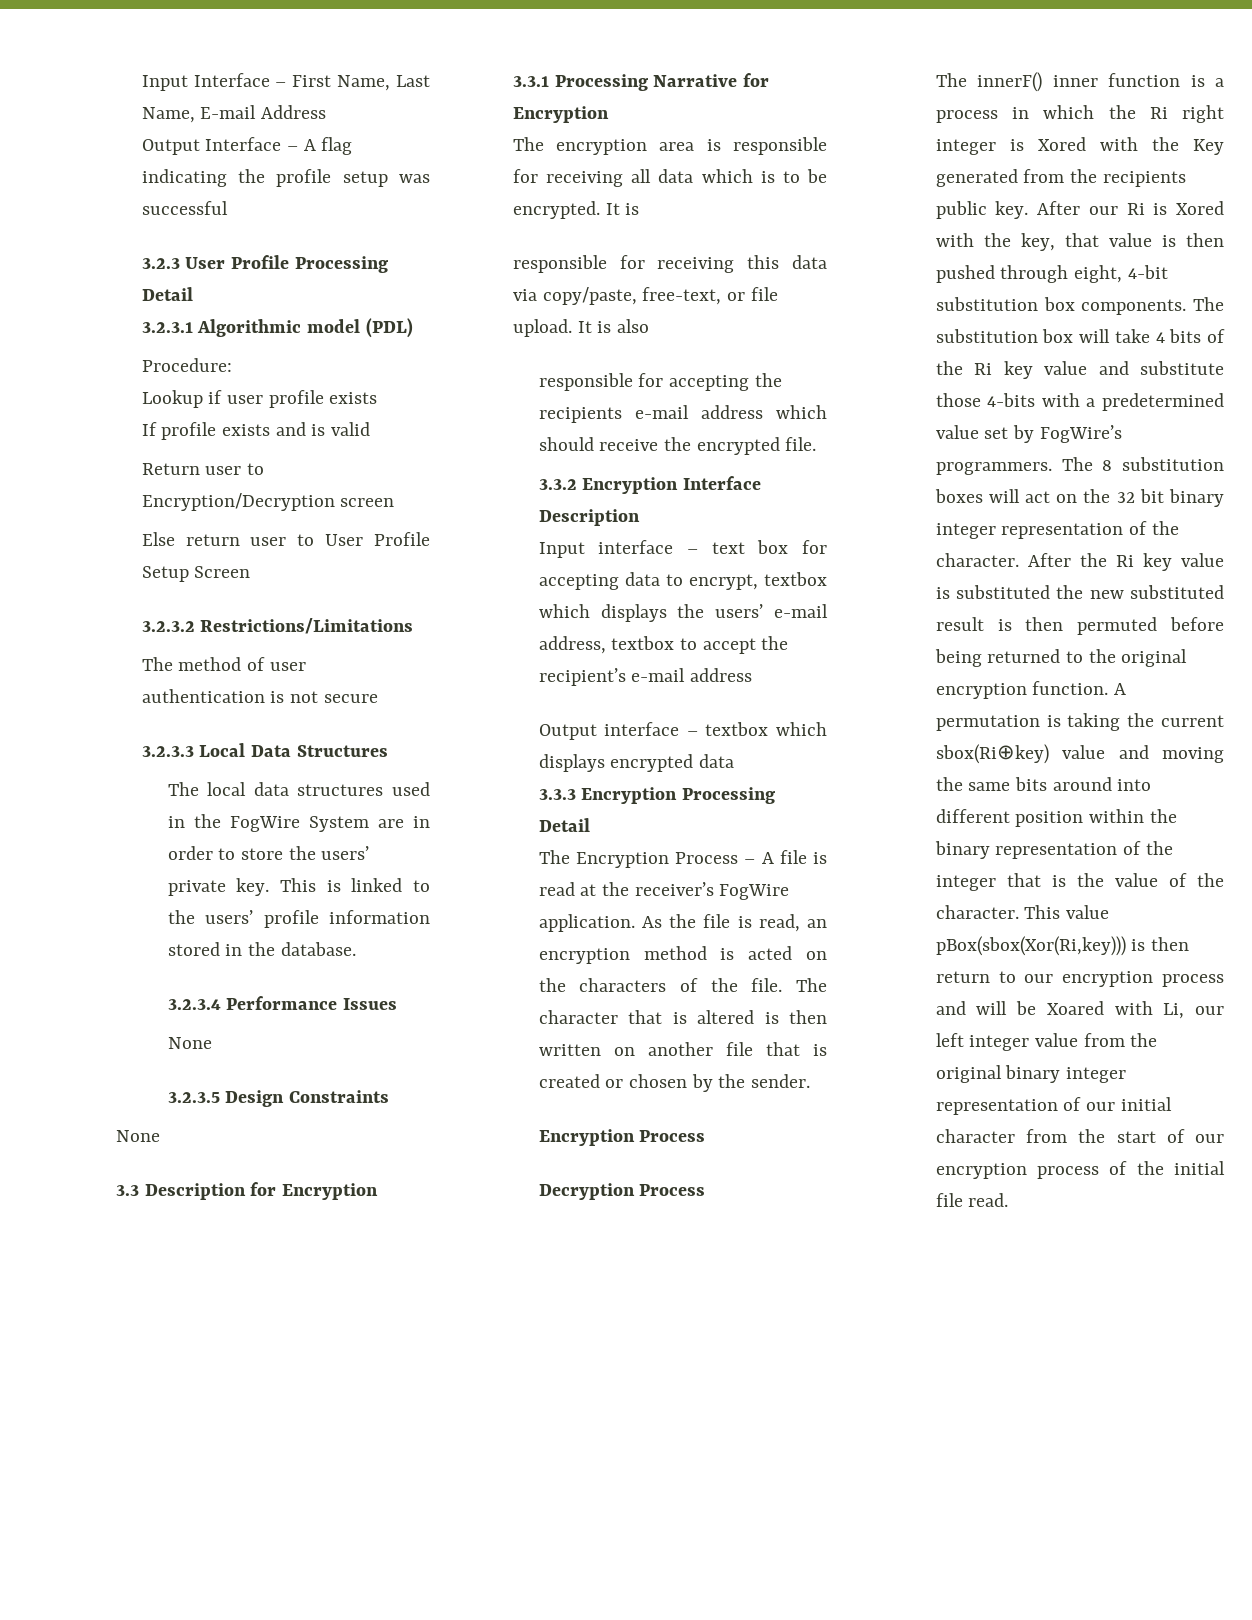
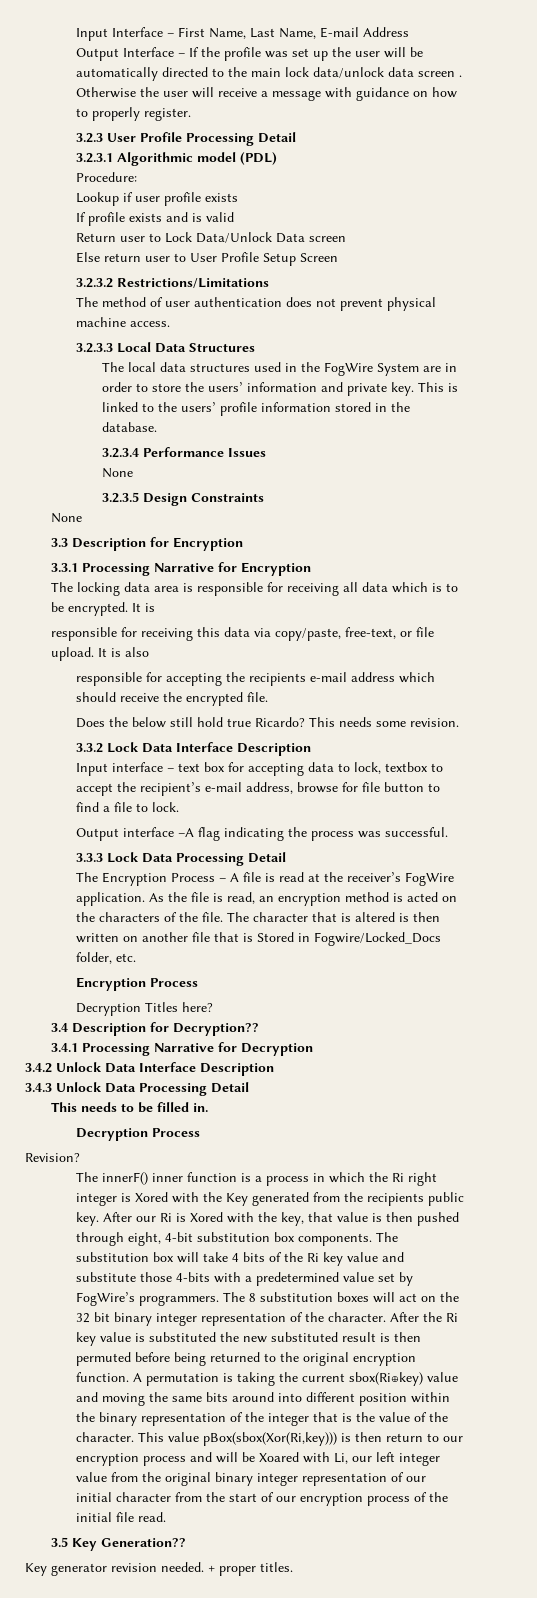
- Output Interface – A flag indicating the profile setup was successful
+ Output Interface – If the profile was set up the user will be automatically directed to the main lock data/unlock data screen . Otherwise the user will receive a message with guidance on how to properly register.
- Return user to Encryption/Decryption screen
+ Return user to Lock Data/Unlock Data screen
- The method of user authentication is not secure
+ The method of user authentication does not prevent physical machine access.
- The local data structures used in the FogWire System are in order to store the users’ private key.
+ The local data structures used in the FogWire System are in order to store the users’ information and private key.
- The encryption area is responsible for receiving all data which is to be encrypted.
+ The locking data area is responsible for receiving all data which is to be encrypted.
+ Does the below still hold true Ricardo? This needs some revision.
- 3.3.2 Encryption Interface Description
+ 3.3.2 Lock Data Interface Description
- Input interface – text box for accepting data to encrypt, textbox which displays the users’ e-mail address, textbox to accept the recipient’s e-mail address
- Output interface – textbox which displays encrypted data
+ Input interface – text box for accepting data to lock, textbox to accept the recipient’s e-mail address, browse for file button to find a file to lock.
+ Output interface –A flag indicating the process was successful.
- 3.3.3 Encryption Processing Detail
+ 3.3.3 Lock Data Processing Detail
- The character that is altered is then written on another file that is created or chosen by the sender.
+ The character that is altered is then written on another file that is Stored in Fogwire/Locked_Docs folder, etc.
  Encryption Process
+ Decryption Titles here?
+ 3.4 Description for Decryption??
+ 3.4.1 Processing Narrative for Decryption
+ 3.4.2 Unlock Data Interface Description
+ 3.4.3 Unlock Data Processing Detail
+ This needs to be filled in.
+ Revision?
+ 3.5 Key Generation??
+ Key generator revision needed. + proper titles.

